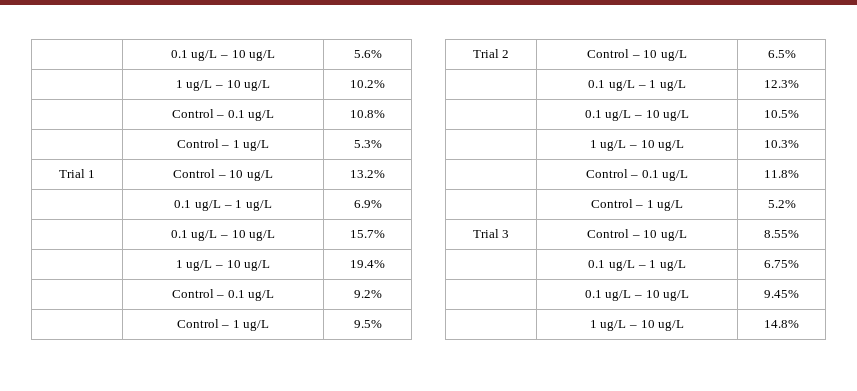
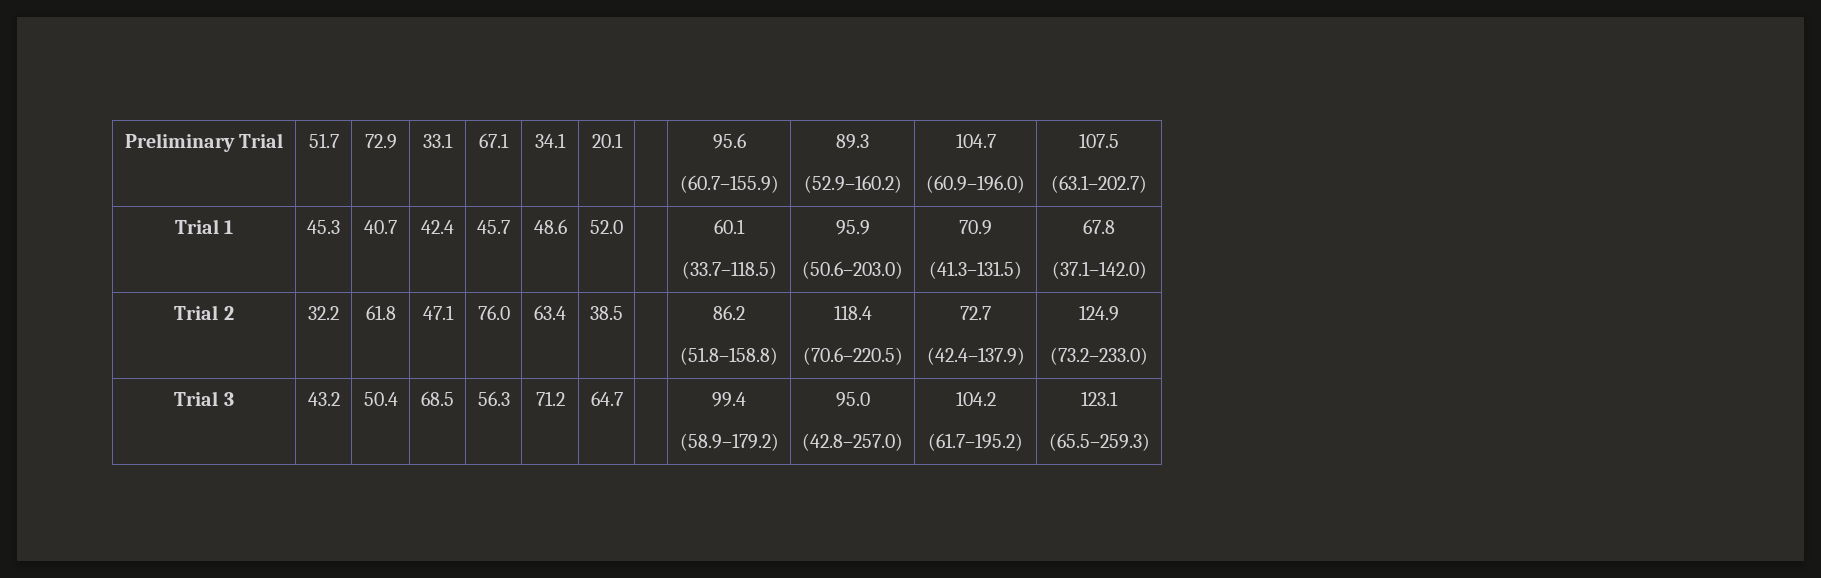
- | 0.1 ug/L – 10 ug/L | 5.6%
- | 1 ug/L – 10 ug/L | 10.2%
- | Control – 0.1 ug/L | 10.8%
- | Control – 1 ug/L | 5.3%
- Trial 1 | Control – 10 ug/L | 13.2%
- | 0.1 ug/L – 1 ug/L | 6.9%
- | 0.1 ug/L – 10 ug/L | 15.7%
- | 1 ug/L – 10 ug/L | 19.4%
- | Control – 0.1 ug/L | 9.2%
- | Control – 1 ug/L | 9.5%
- Trial 2 | Control – 10 ug/L | 6.5%
- | 0.1 ug/L – 1 ug/L | 12.3%
- | 0.1 ug/L – 10 ug/L | 10.5%
- | 1 ug/L – 10 ug/L | 10.3%
- | Control – 0.1 ug/L | 11.8%
- | Control – 1 ug/L | 5.2%
- Trial 3 | Control – 10 ug/L | 8.55%
- | 0.1 ug/L – 1 ug/L | 6.75%
- | 0.1 ug/L – 10 ug/L | 9.45%
- | 1 ug/L – 10 ug/L | 14.8%
+ Preliminary Trial | 51.7 | 72.9 | 33.1 | 67.1 | 34.1 | 20.1 | | 95.6
+ (60.7–155.9) | 89.3
+ (52.9–160.2) | 104.7
+ (60.9–196.0) | 107.5
+ (63.1–202.7)
+ Trial 1 | 45.3 | 40.7 | 42.4 | 45.7 | 48.6 | 52.0 | | 60.1
+ (33.7–118.5) | 95.9
+ (50.6–203.0) | 70.9
+ (41.3–131.5) | 67.8
+ (37.1–142.0)
+ Trial 2 | 32.2 | 61.8 | 47.1 | 76.0 | 63.4 | 38.5 | | 86.2
+ (51.8–158.8) | 118.4
+ (70.6–220.5) | 72.7
+ (42.4–137.9) | 124.9
+ (73.2–233.0)
+ Trial 3 | 43.2 | 50.4 | 68.5 | 56.3 | 71.2 | 64.7 | | 99.4
+ (58.9–179.2) | 95.0
+ (42.8–257.0) | 104.2
+ (61.7–195.2) | 123.1
+ (65.5–259.3)

